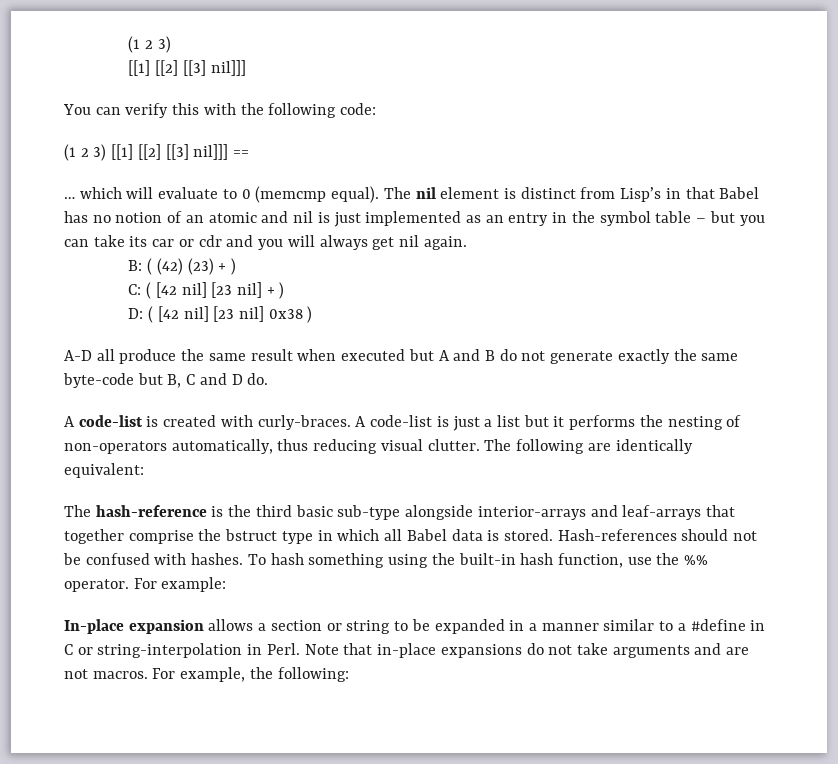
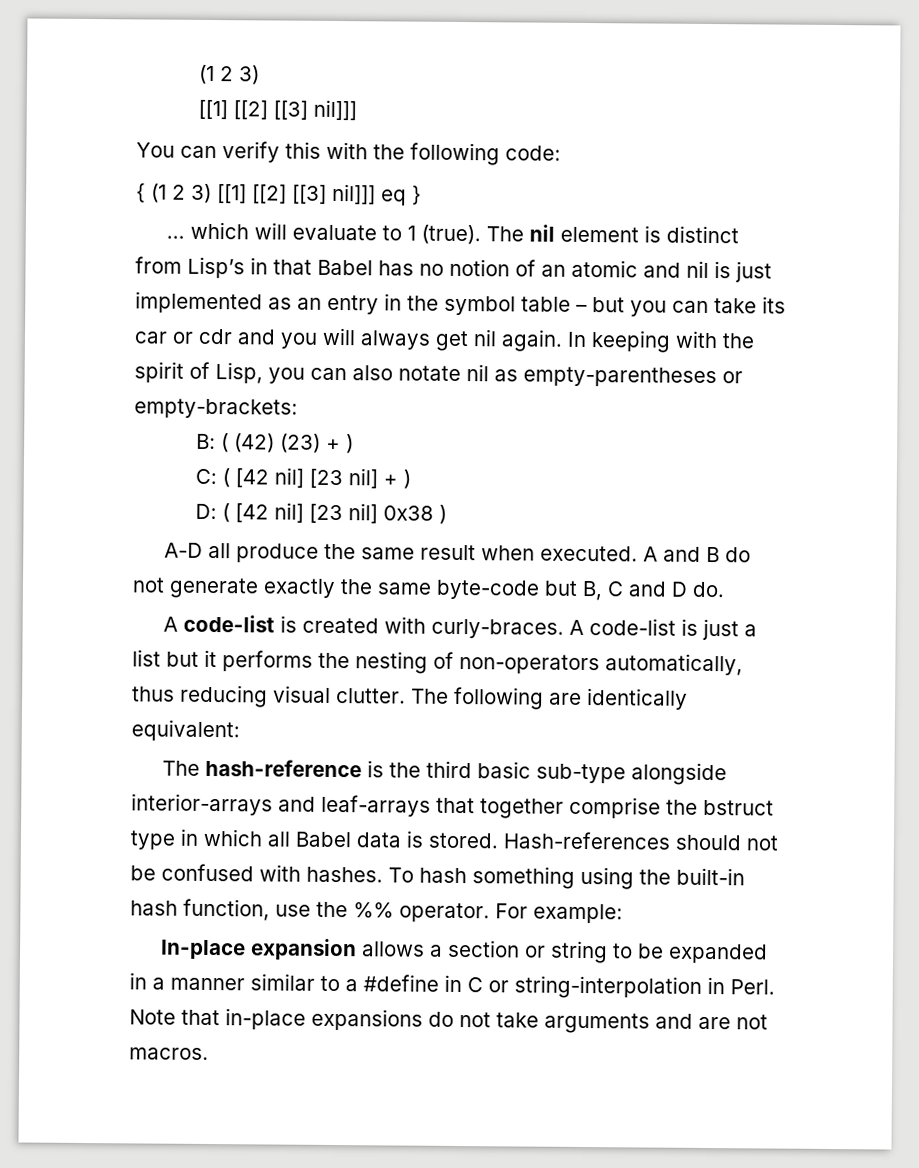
- (1 2 3) [[1] [[2] [[3] nil]]] ==
+ { (1 2 3) [[1] [[2] [[3] nil]]] eq }
- … which will evaluate to 0 (memcmp equal).
+ … which will evaluate to 1 (true).
+ In keeping with the spirit of Lisp, you can also notate nil as empty-parentheses or empty-brackets:
- A-D all produce the same result when executed but A and B do not generate exactly the same byte-code but B, C and D do.
+ A-D all produce the same result when executed. A and B do not generate exactly the same byte-code but B, C and D do.
- For example, the following:

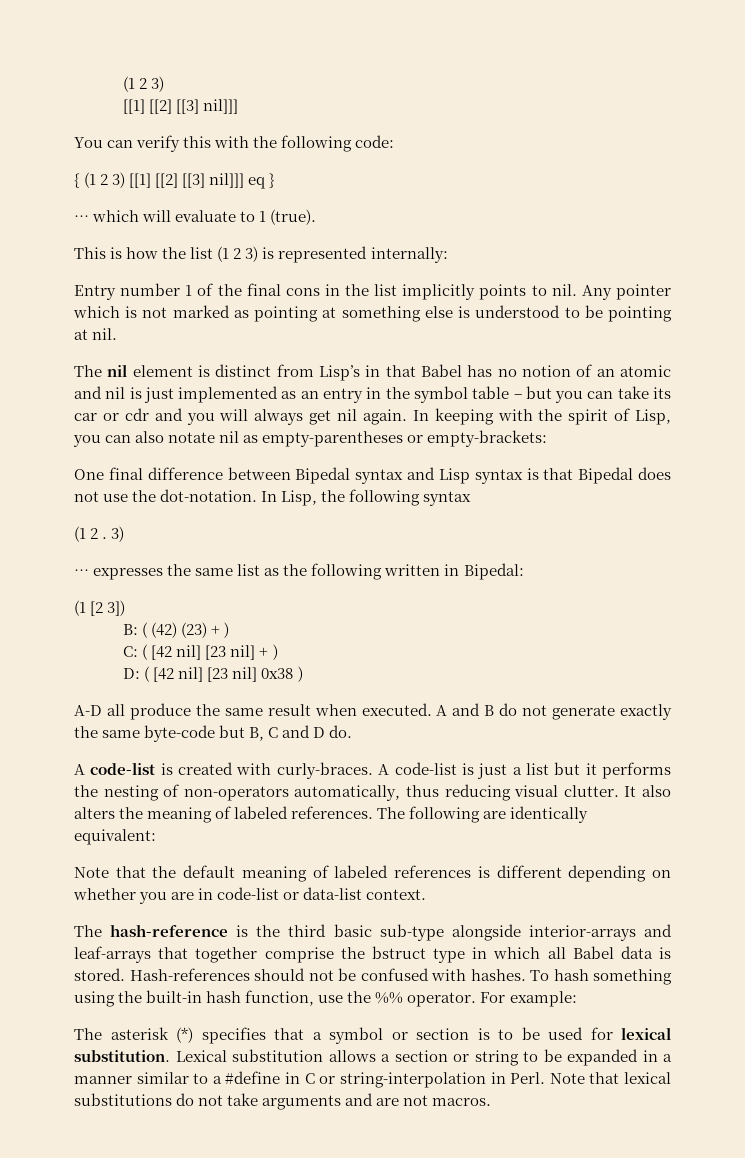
- … which will evaluate to 1 (true). The nil element is distinct from Lisp’s in that Babel has no notion of an atomic and nil is just implemented as an entry in the symbol table – but you can take its car or cdr and you will always get nil again.
+ … which will evaluate to 1 (true).
+ This is how the list (1 2 3) is represented internally:
+ Entry number 1 of the final cons in the list implicitly points to nil. Any pointer which is not marked as pointing at something else is understood to be pointing at nil.
+ The nil element is distinct from Lisp’s in that Babel has no notion of an atomic and nil is just implemented as an entry in the symbol table – but you can take its car or cdr and you will always get nil again.
+ One final difference between Bipedal syntax and Lisp syntax is that Bipedal does not use the dot-notation. In Lisp, the following syntax
+ (1 2 . 3)
+ … expresses the same list as the following written in Bipedal:
+ (1 [2 3])
+ It also alters the meaning of labeled references.
+ Note that the default meaning of labeled references is different depending on whether you are in code-list or data-list context.
- In-place expansion allows a section or string to be expanded in a manner similar to a #define in C or string-interpolation in Perl.
+ The asterisk (*) specifies that a symbol or section is to be used for lexical substitution. Lexical substitution allows a section or string to be expanded in a manner similar to a #define in C or string-interpolation in Perl.
- Note that in-place expansions do not take arguments and are not macros.
+ Note that lexical substitutions do not take arguments and are not macros.

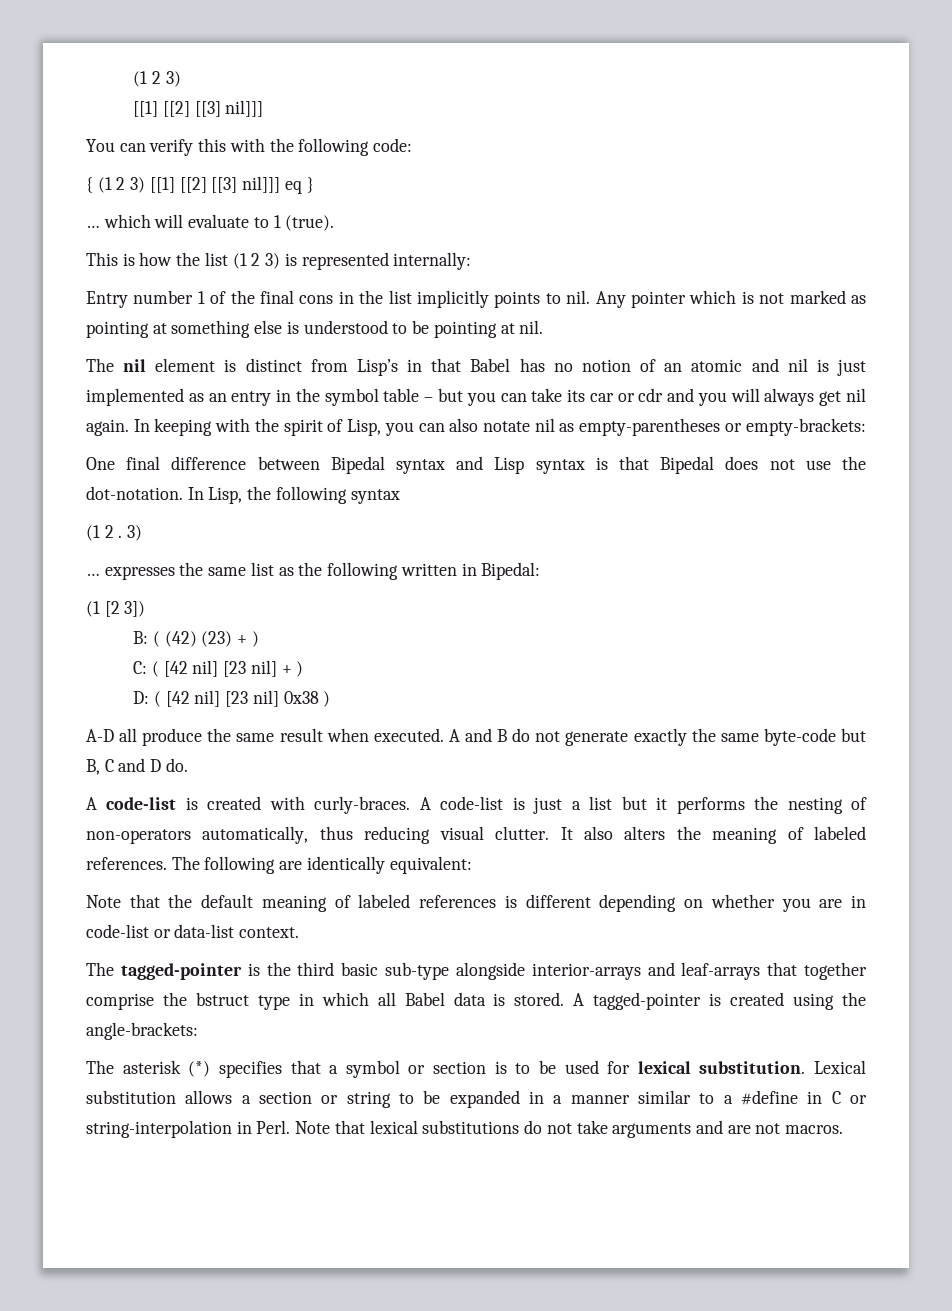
- The hash-reference is the third basic sub-type alongside interior-arrays and leaf-arrays that together comprise the bstruct type in which all Babel data is stored.
+ The tagged-pointer is the third basic sub-type alongside interior-arrays and leaf-arrays that together comprise the bstruct type in which all Babel data is stored.
- Hash-references should not be confused with hashes. To hash something using the built-in hash function, use the %% operator. For example:
+ A tagged-pointer is created using the angle-brackets:

